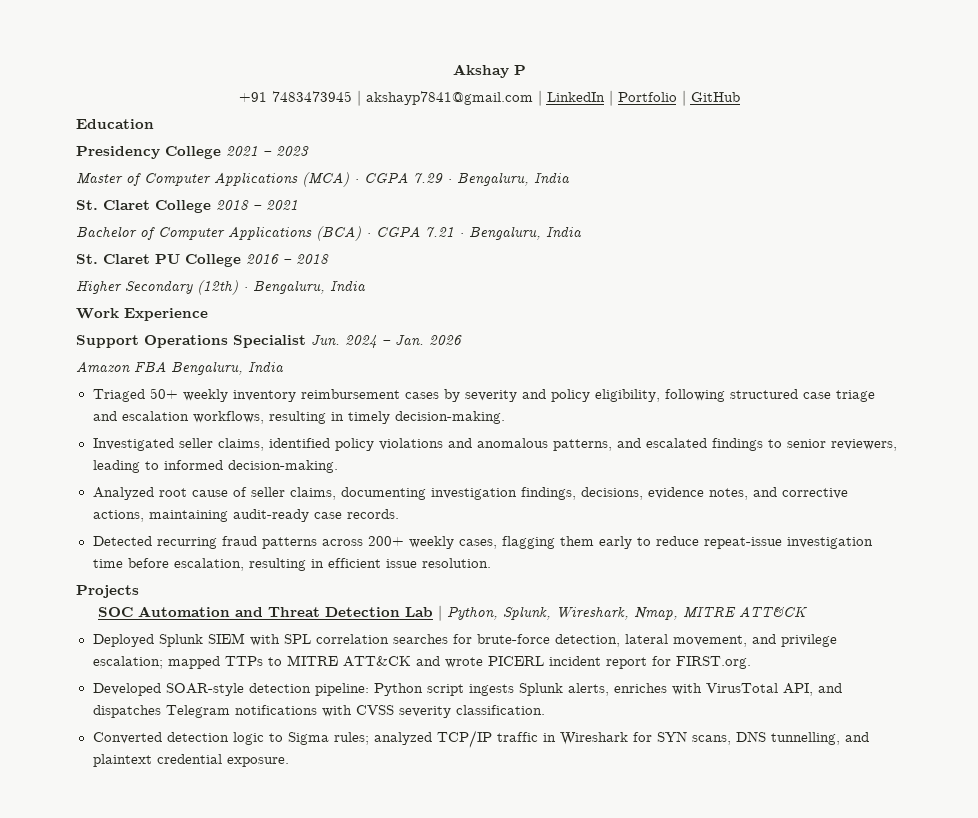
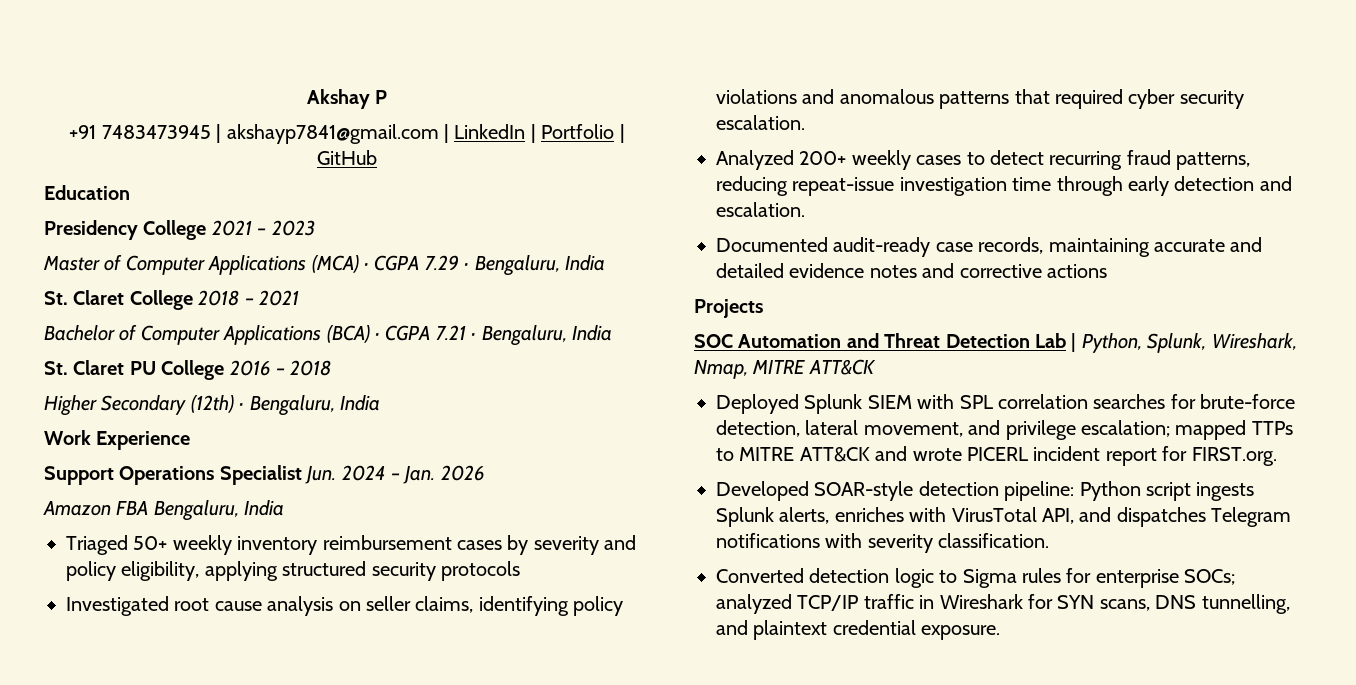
- Triaged 50+ weekly inventory reimbursement cases by severity and policy eligibility, following structured case triage and escalation workflows, resulting in timely decision-making.
- Investigated seller claims, identified policy violations and anomalous patterns, and escalated findings to senior reviewers, leading to informed decision-making.
- Analyzed root cause of seller claims, documenting investigation findings, decisions, evidence notes, and corrective actions, maintaining audit-ready case records.
- Detected recurring fraud patterns across 200+ weekly cases, flagging them early to reduce repeat-issue investigation time before escalation, resulting in efficient issue resolution.
+ Triaged 50+ weekly inventory reimbursement cases by severity and policy eligibility, applying structured security protocols
+ Investigated root cause analysis on seller claims, identifying policy violations and anomalous patterns that required cyber security escalation.
+ Analyzed 200+ weekly cases to detect recurring fraud patterns, reducing repeat-issue investigation time through early detection and escalation.
+ Documented audit-ready case records, maintaining accurate and detailed evidence notes and corrective actions
- Developed SOAR-style detection pipeline: Python script ingests Splunk alerts, enriches with VirusTotal API, and dispatches Telegram notifications with CVSS severity classification.
+ Developed SOAR-style detection pipeline: Python script ingests Splunk alerts, enriches with VirusTotal API, and dispatches Telegram notifications with severity classification.
- Converted detection logic to Sigma rules; analyzed TCP/IP traffic in Wireshark for SYN scans, DNS tunnelling, and plaintext credential exposure.
+ Converted detection logic to Sigma rules for enterprise SOCs; analyzed TCP/IP traffic in Wireshark for SYN scans, DNS tunnelling, and plaintext credential exposure.

